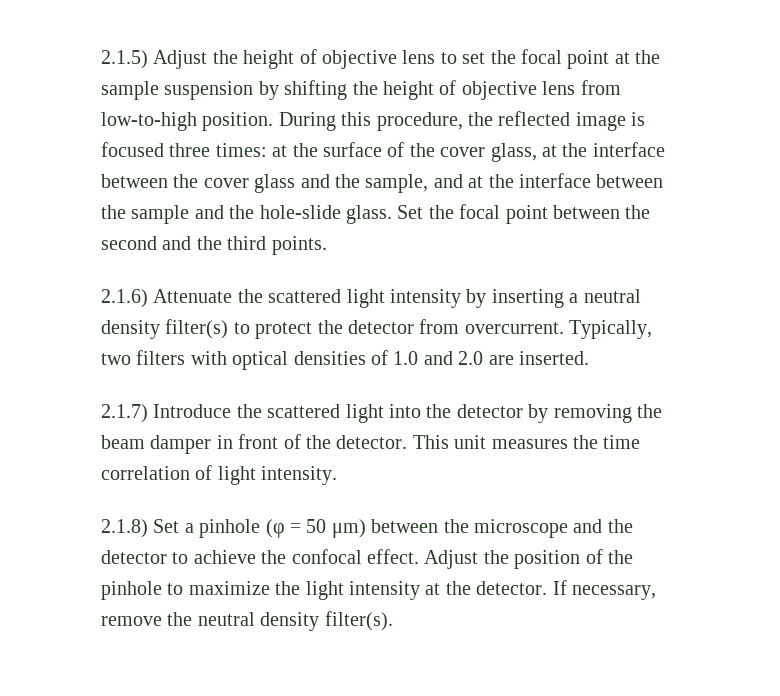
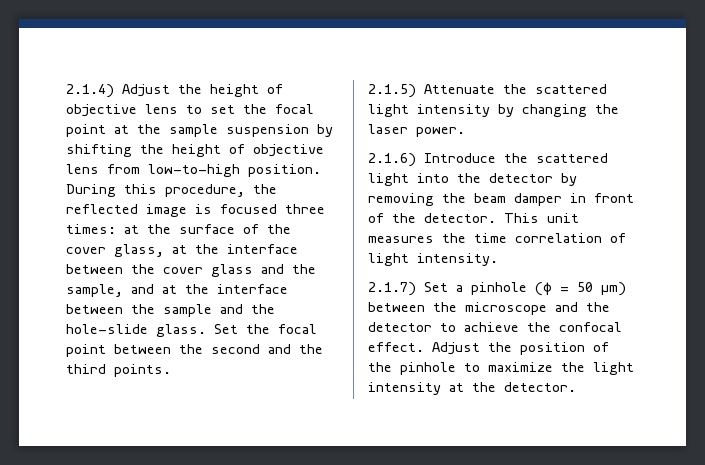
- 2.1.5) Adjust the height of objective lens to set the focal point at the sample suspension by shifting the height of objective lens from low-to-high position.
+ 2.1.4) Adjust the height of objective lens to set the focal point at the sample suspension by shifting the height of objective lens from low-to-high position.
- 2.1.6) Attenuate the scattered light intensity by inserting a neutral density filter(s) to protect the detector from overcurrent. Typically, two filters with optical densities of 1.0 and 2.0 are inserted.
- 2.1.7) Introduce the scattered light into the detector by removing the beam damper in front of the detector.
+ 2.1.5) Attenuate the scattered light intensity by changing the laser power.
+ 2.1.6) Introduce the scattered light into the detector by removing the beam damper in front of the detector.
- 2.1.8) Set a pinhole (φ = 50 μm) between the microscope and the detector to achieve the confocal effect.
+ 2.1.7) Set a pinhole (φ = 50 μm) between the microscope and the detector to achieve the confocal effect.
- If necessary, remove the neutral density filter(s).

